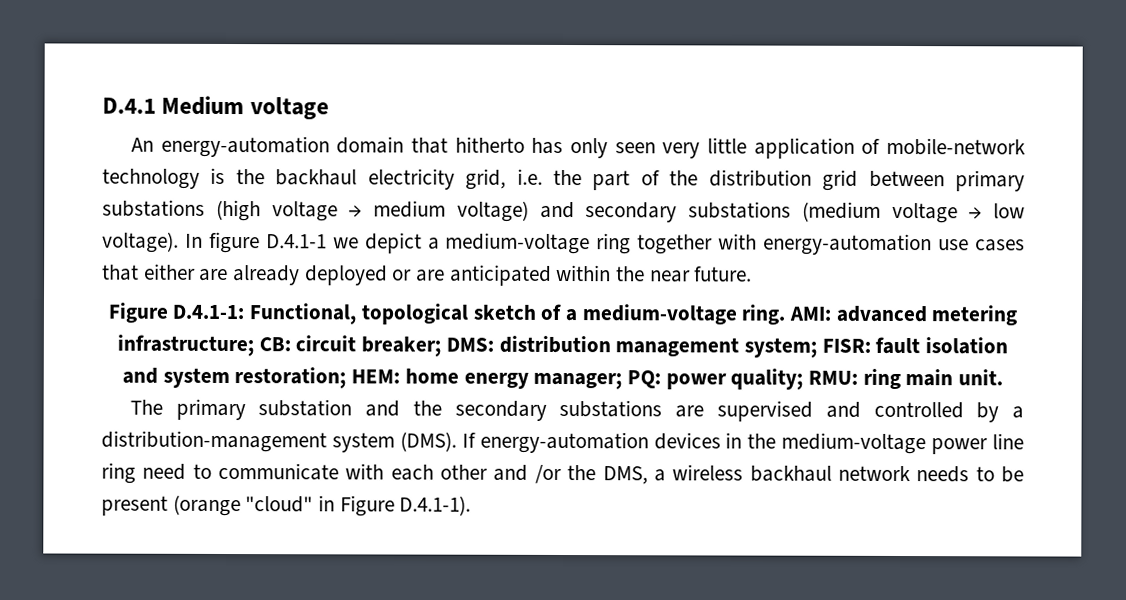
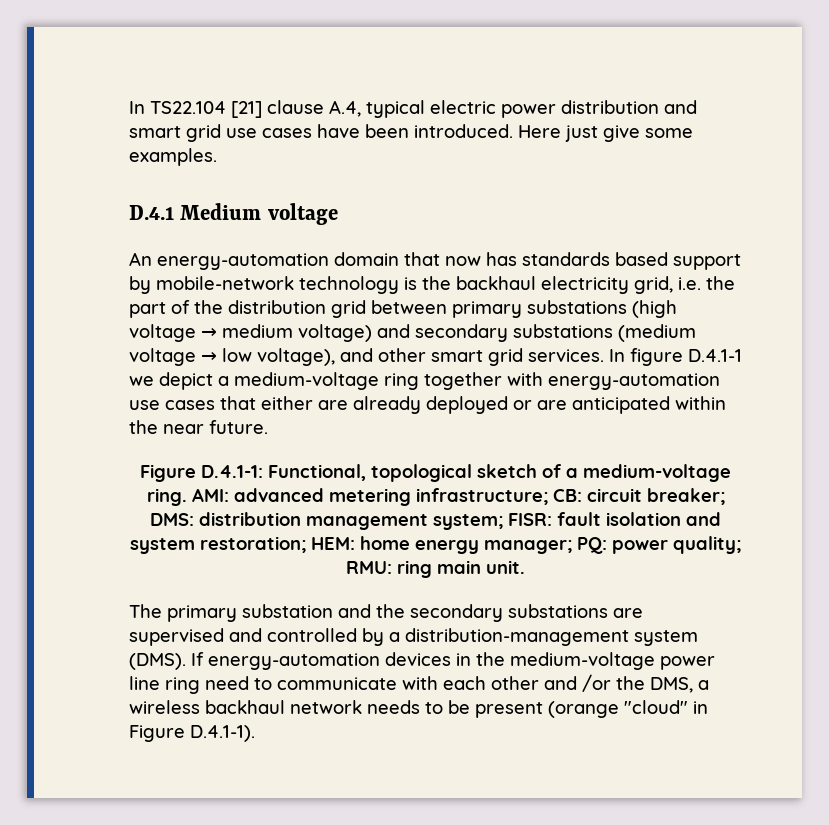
+ In TS22.104 [21] clause A.4, typical electric power distribution and smart grid use cases have been introduced. Here just give some examples.
- An energy-automation domain that hitherto has only seen very little application of mobile-network technology is the backhaul electricity grid, i.e. the part of the distribution grid between primary substations (high voltage → medium voltage) and secondary substations (medium voltage → low voltage).
+ An energy-automation domain that now has standards based support by mobile-network technology is the backhaul electricity grid, i.e. the part of the distribution grid between primary substations (high voltage → medium voltage) and secondary substations (medium voltage → low voltage), and other smart grid services.

